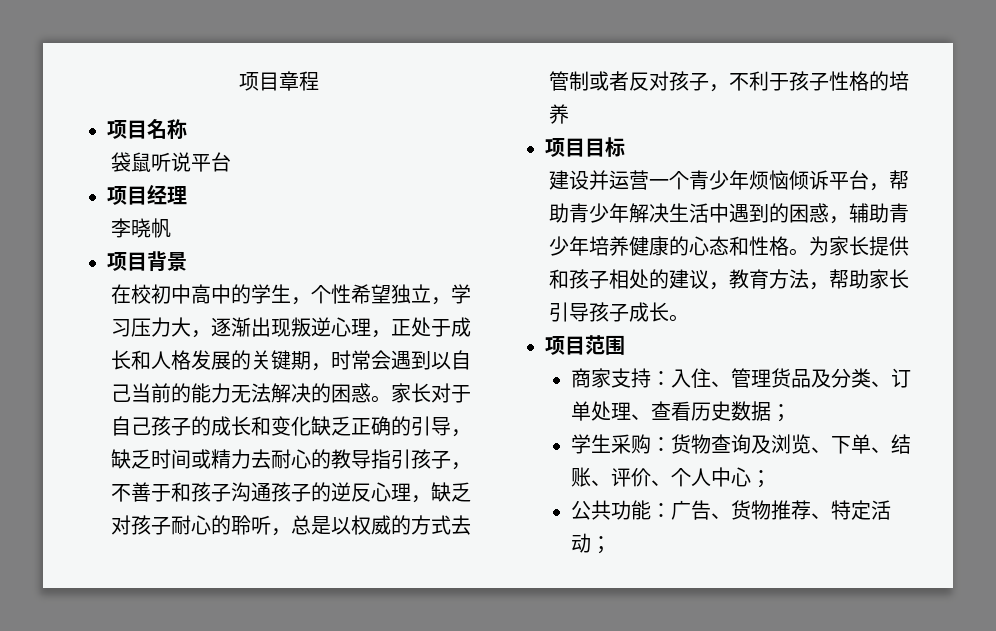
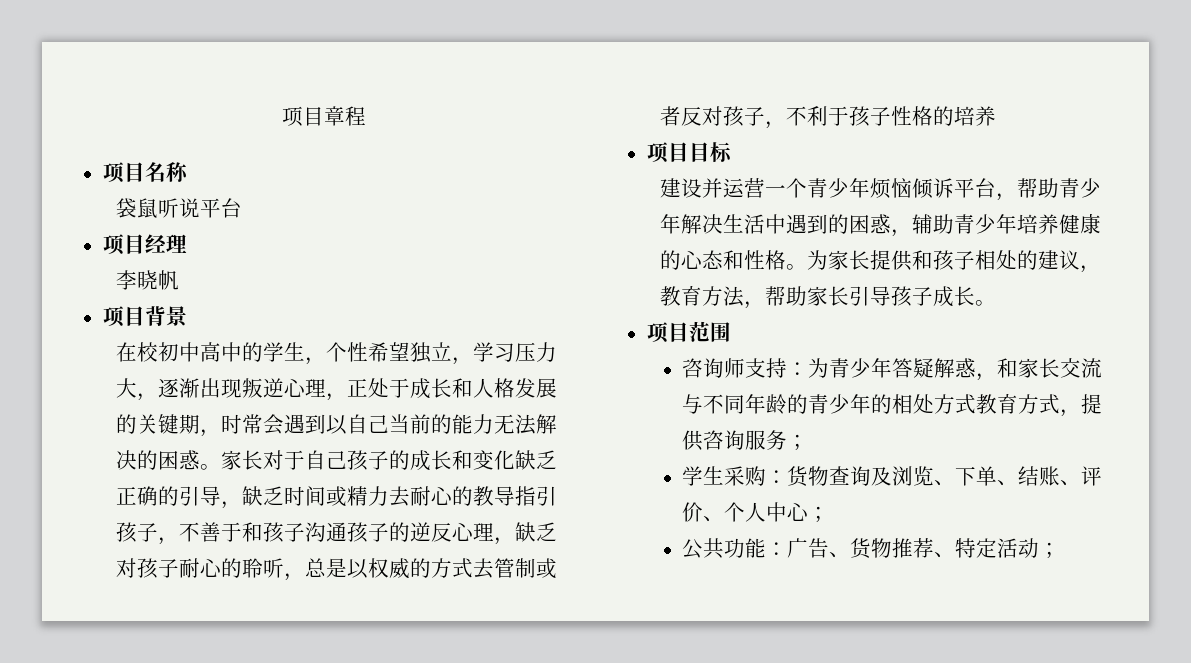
- 商家支持：入住、管理货品及分类、订单处理、查看历史数据；
+ 咨询师支持：为青少年答疑解惑，和家长交流与不同年龄的青少年的相处方式教育方式，提供咨询服务；

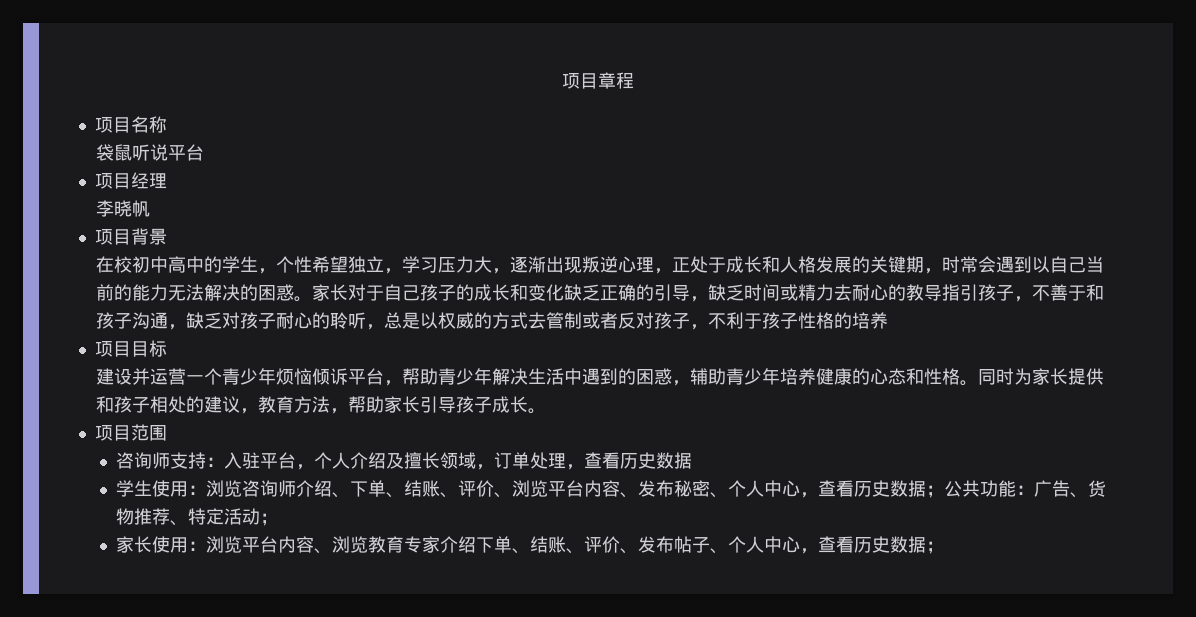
- 家长对于自己孩子的成长和变化缺乏正确的引导，缺乏时间或精力去耐心的教导指引孩子，不善于和孩子沟通孩子的逆反心理，缺乏对孩子耐心的聆听，总是以权威的方式去管制或者反对孩子，不利于孩子性格的培养
+ 家长对于自己孩子的成长和变化缺乏正确的引导，缺乏时间或精力去耐心的教导指引孩子，不善于和孩子沟通，缺乏对孩子耐心的聆听，总是以权威的方式去管制或者反对孩子，不利于孩子性格的培养
- 为家长提供和孩子相处的建议，教育方法，帮助家长引导孩子成长。
+ 同时为家长提供和孩子相处的建议，教育方法，帮助家长引导孩子成长。
- 咨询师支持：为青少年答疑解惑，和家长交流与不同年龄的青少年的相处方式教育方式，提供咨询服务；
- 学生采购：货物查询及浏览、下单、结账、评价、个人中心；
- 公共功能：广告、货物推荐、特定活动；
+ 咨询师支持：入驻平台，个人介绍及擅长领域，订单处理，查看历史数据
+ 学生使用：浏览咨询师介绍、下单、结账、评价、浏览平台内容、发布秘密、个人中心，查看历史数据；公共功能：广告、货物推荐、特定活动；
+ 家长使用：浏览平台内容、浏览教育专家介绍下单、结账、评价、发布帖子、个人中心，查看历史数据；

